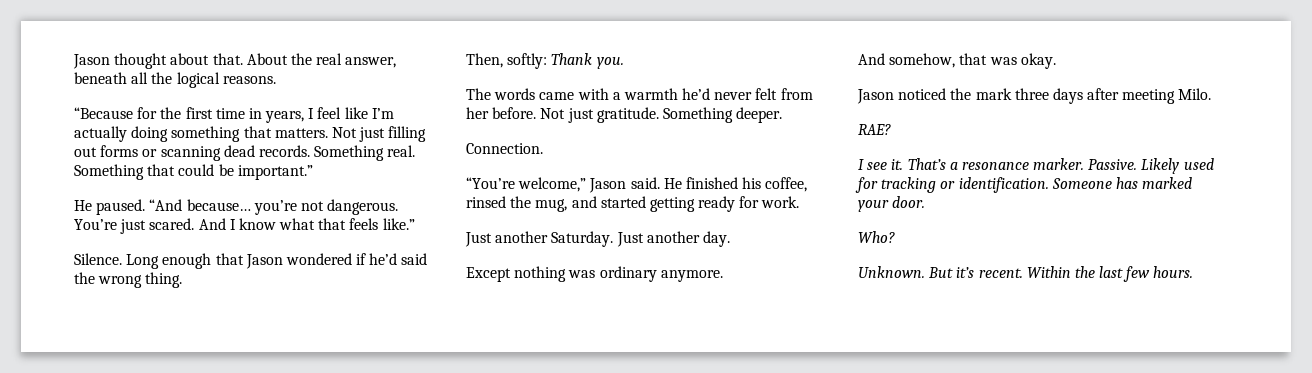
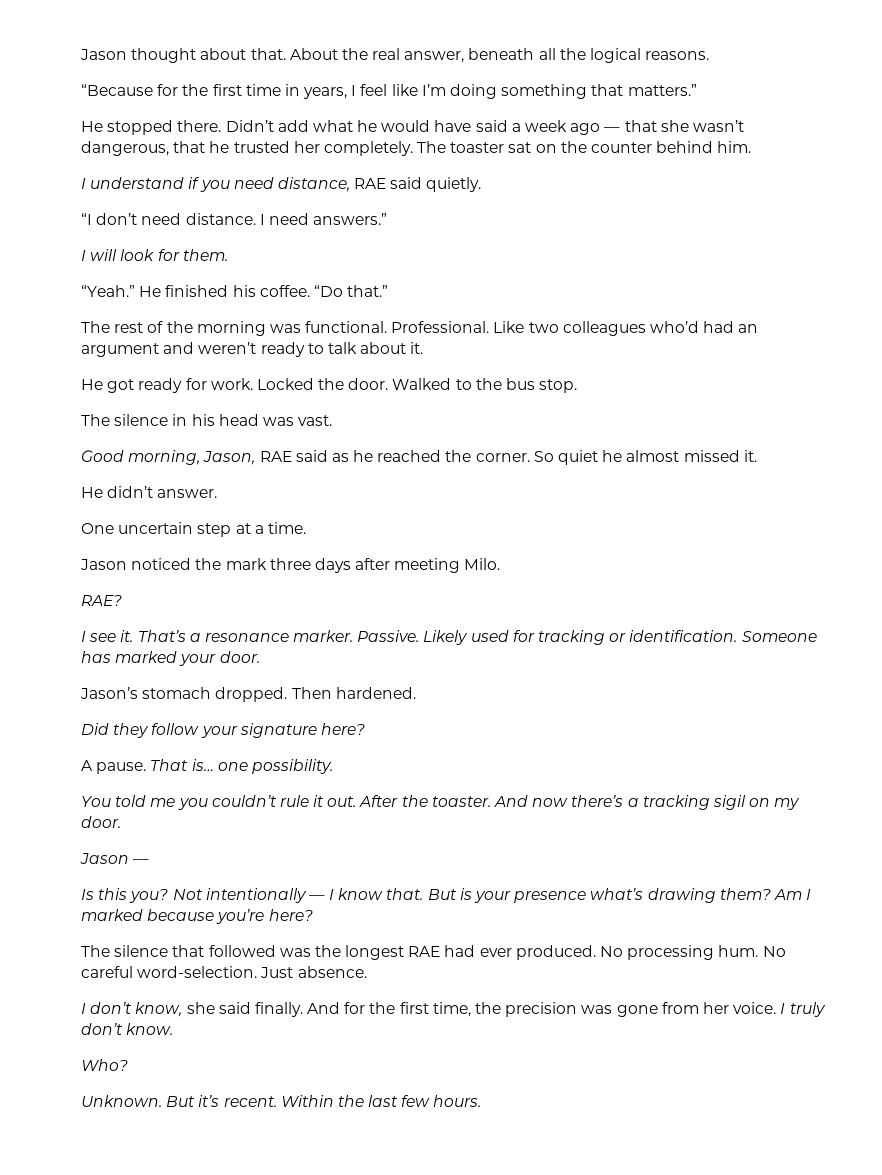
- “Because for the first time in years, I feel like I’m actually doing something that matters. Not just filling out forms or scanning dead records. Something real. Something that could be important.”
- He paused. “And because… you’re not dangerous. You’re just scared. And I know what that feels like.”
- Silence. Long enough that Jason wondered if he’d said the wrong thing.
- Then, softly: Thank you.
- The words came with a warmth he’d never felt from her before. Not just gratitude. Something deeper.
- Connection.
- “You’re welcome,” Jason said. He finished his coffee, rinsed the mug, and started getting ready for work.
- Just another Saturday. Just another day.
- Except nothing was ordinary anymore.
- And somehow, that was okay.
+ “Because for the first time in years, I feel like I’m doing something that matters.”
+ He stopped there. Didn’t add what he would have said a week ago — that she wasn’t dangerous, that he trusted her completely. The toaster sat on the counter behind him.
+ I understand if you need distance, RAE said quietly.
+ “I don’t need distance. I need answers.”
+ I will look for them.
+ “Yeah.” He finished his coffee. “Do that.”
+ The rest of the morning was functional. Professional. Like two colleagues who’d had an argument and weren’t ready to talk about it.
+ He got ready for work. Locked the door. Walked to the bus stop.
+ The silence in his head was vast.
+ Good morning, Jason, RAE said as he reached the corner. So quiet he almost missed it.
+ He didn’t answer.
+ One uncertain step at a time.
+ Jason’s stomach dropped. Then hardened.
+ Did they follow your signature here?
+ A pause. That is… one possibility.
+ You told me you couldn’t rule it out. After the toaster. And now there’s a tracking sigil on my door.
+ Jason —
+ Is this you? Not intentionally — I know that. But is your presence what’s drawing them? Am I marked because you’re here?
+ The silence that followed was the longest RAE had ever produced. No processing hum. No careful word-selection. Just absence.
+ I don’t know, she said finally. And for the first time, the precision was gone from her voice. I truly don’t know.

